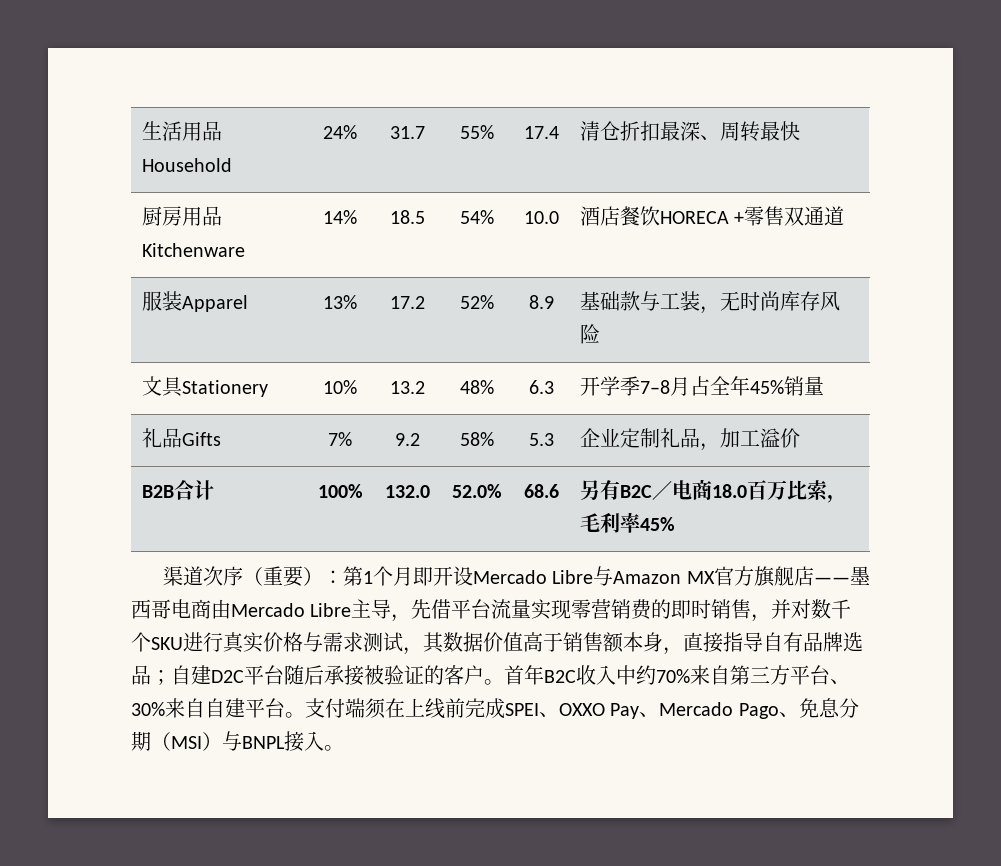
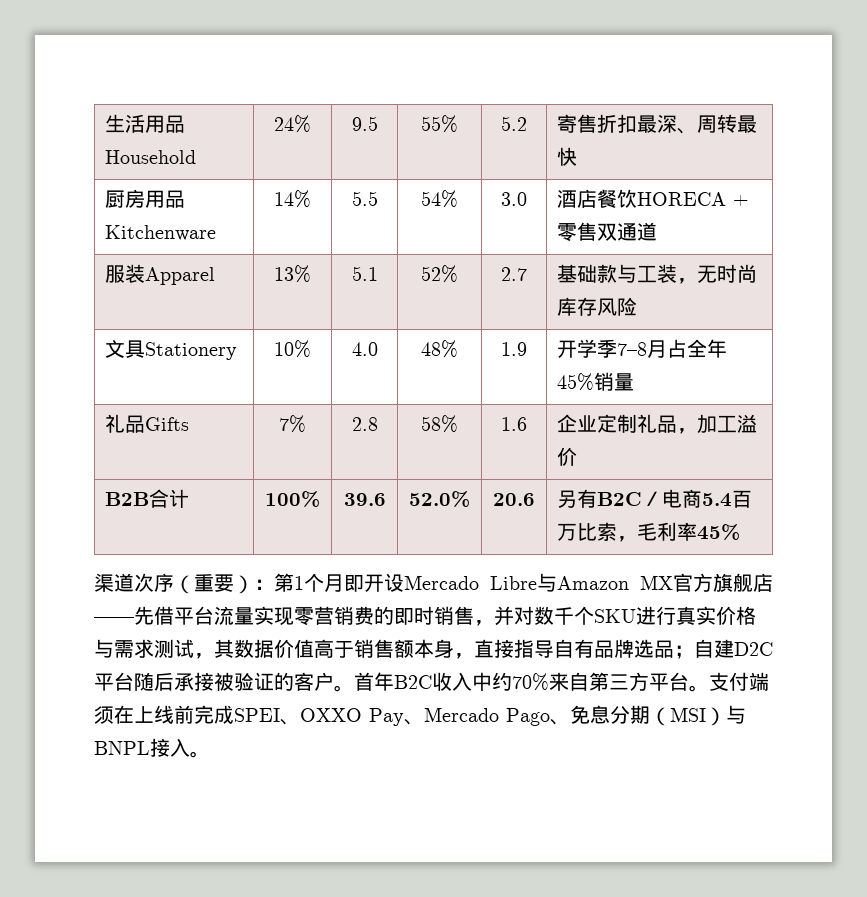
- 生活用品Household | 24% | 31.7 | 55% | 17.4 | 清仓折扣最深、周转最快
+ 生活用品Household | 24% | 9.5 | 55% | 5.2 | 寄售折扣最深、周转最快
- 厨房用品Kitchenware | 14% | 18.5 | 54% | 10.0 | 酒店餐饮HORECA +零售双通道
+ 厨房用品Kitchenware | 14% | 5.5 | 54% | 3.0 | 酒店餐饮HORECA +零售双通道
- 服装Apparel | 13% | 17.2 | 52% | 8.9 | 基础款与工装，无时尚库存风险
+ 服装Apparel | 13% | 5.1 | 52% | 2.7 | 基础款与工装，无时尚库存风险
- 文具Stationery | 10% | 13.2 | 48% | 6.3 | 开学季7–8月占全年45%销量
+ 文具Stationery | 10% | 4.0 | 48% | 1.9 | 开学季7–8月占全年45%销量
- 礼品Gifts | 7% | 9.2 | 58% | 5.3 | 企业定制礼品，加工溢价
+ 礼品Gifts | 7% | 2.8 | 58% | 1.6 | 企业定制礼品，加工溢价
- B2B合计 | 100% | 132.0 | 52.0% | 68.6 | 另有B2C／电商18.0百万比索，毛利率45%
+ B2B合计 | 100% | 39.6 | 52.0% | 20.6 | 另有B2C／电商5.4百万比索，毛利率45%
- 渠道次序（重要）：第1个月即开设Mercado Libre与Amazon MX官方旗舰店——墨西哥电商由Mercado Libre主导，先借平台流量实现零营销费的即时销售，并对数千个SKU进行真实价格与需求测试，其数据价值高于销售额本身，直接指导自有品牌选品；自建D2C平台随后承接被验证的客户。
+ 渠道次序（重要）：第1个月即开设Mercado Libre与Amazon MX官方旗舰店——先借平台流量实现零营销费的即时销售，并对数千个SKU进行真实价格与需求测试，其数据价值高于销售额本身，直接指导自有品牌选品；自建D2C平台随后承接被验证的客户。
- 首年B2C收入中约70%来自第三方平台、30%来自自建平台。
+ 首年B2C收入中约70%来自第三方平台。

